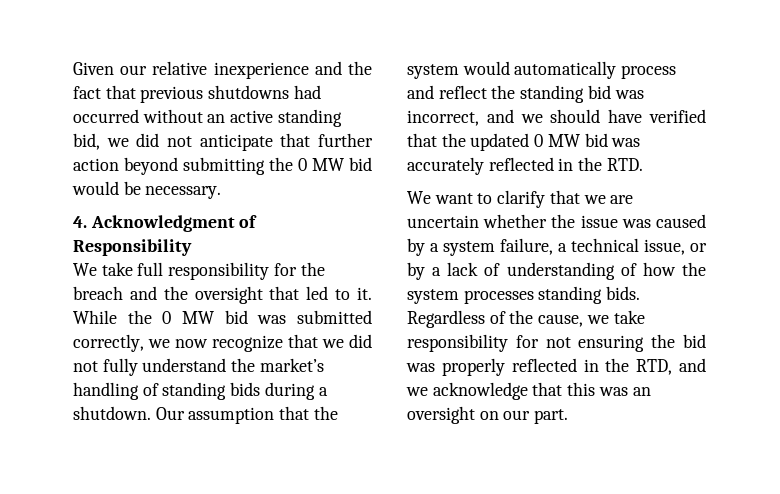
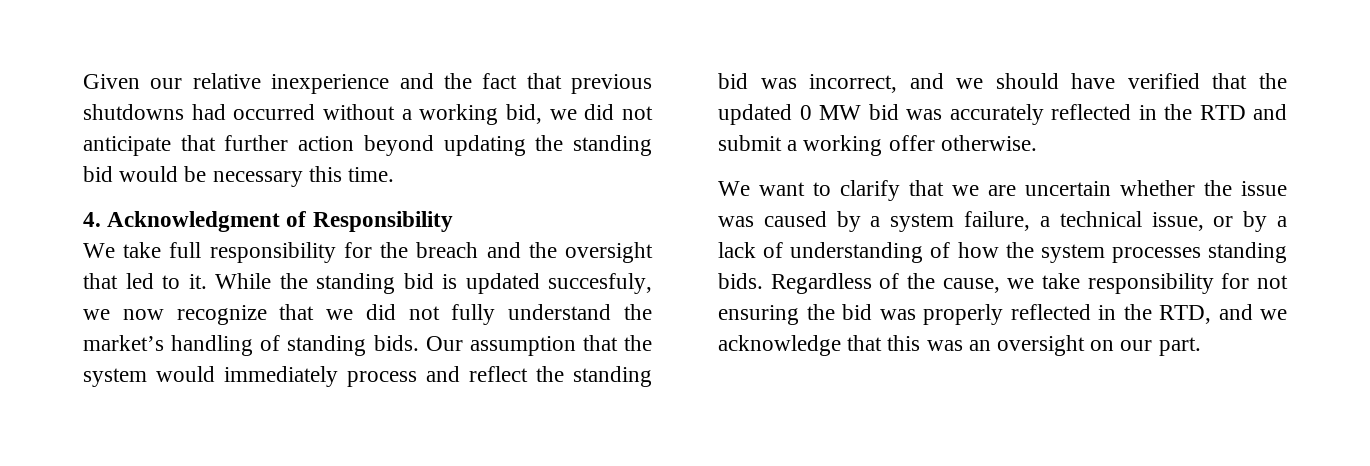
- Given our relative inexperience and the fact that previous shutdowns had occurred without an active standing bid, we did not anticipate that further action beyond submitting the 0 MW bid would be necessary.
+ Given our relative inexperience and the fact that previous shutdowns had occurred without a working bid, we did not anticipate that further action beyond updating the standing bid would be necessary this time.
- While the 0 MW bid was submitted correctly, we now recognize that we did not fully understand the market’s handling of standing bids during a shutdown.
+ While the standing bid is updated succesfuly, we now recognize that we did not fully understand the market’s handling of standing bids.
- Our assumption that the system would automatically process and reflect the standing bid was incorrect, and we should have verified that the updated 0 MW bid was accurately reflected in the RTD.
+ Our assumption that the system would immediately process and reflect the standing bid was incorrect, and we should have verified that the updated 0 MW bid was accurately reflected in the RTD and submit a working offer otherwise.

